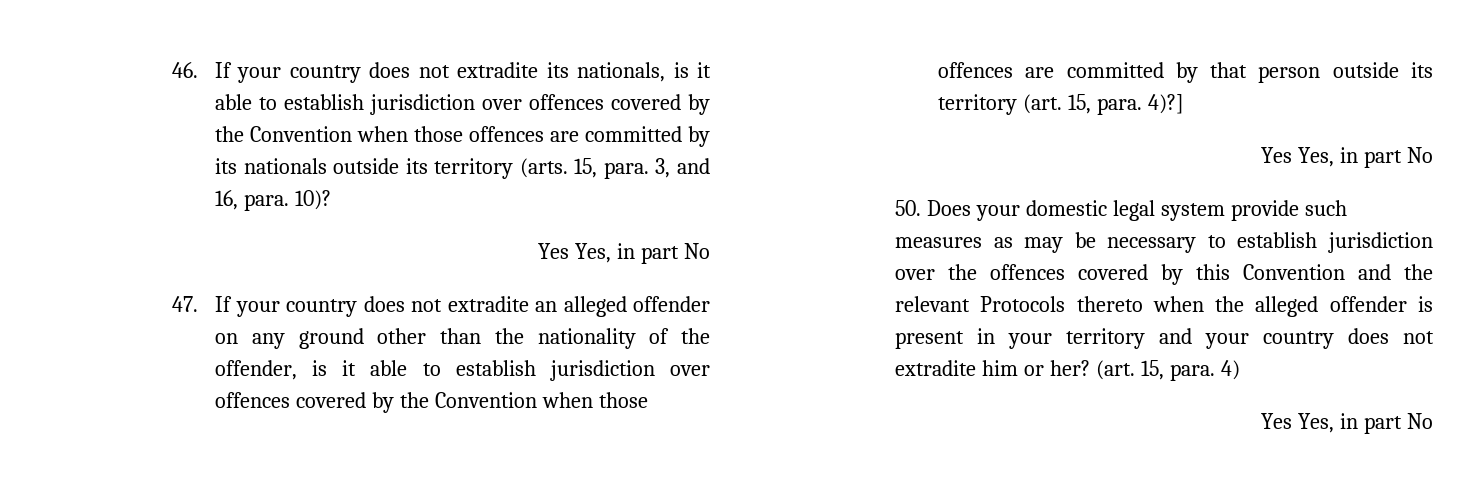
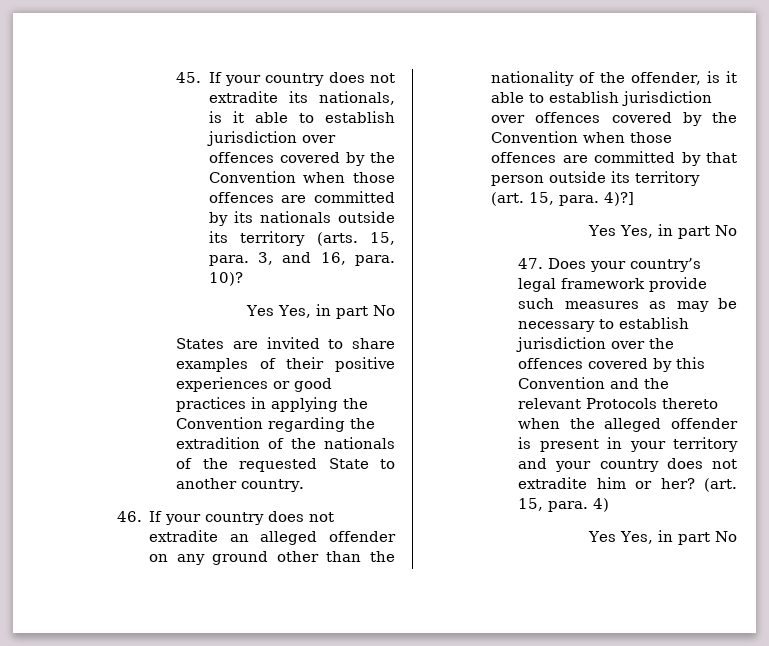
- 46. If your country does not extradite its nationals, is it able to establish jurisdiction over offences covered by the Convention when those offences are committed by its nationals outside its territory (arts. 15, para. 3, and 16, para. 10)?
+ 45. If your country does not extradite its nationals, is it able to establish jurisdiction over offences covered by the Convention when those offences are committed by its nationals outside its territory (arts. 15, para. 3, and 16, para. 10)?
- 47. If your country does not extradite an alleged offender on any ground other than the nationality of the offender, is it able to establish jurisdiction over offences covered by the Convention when those offences are committed by that person outside its territory (art. 15, para. 4)?]
+ States are invited to share examples of their positive experiences or good practices in applying the Convention regarding the extradition of the nationals of the requested State to another country.
+ 46. If your country does not extradite an alleged offender on any ground other than the nationality of the offender, is it able to establish jurisdiction over offences covered by the Convention when those offences are committed by that person outside its territory (art. 15, para. 4)?]
- 50. Does your domestic legal system provide such measures as may be necessary to establish jurisdiction over the offences covered by this Convention and the relevant Protocols thereto when the alleged offender is present in your territory and your country does not extradite him or her?
+ 47. Does your country’s legal framework provide such measures as may be necessary to establish jurisdiction over the offences covered by this Convention and the relevant Protocols thereto when the alleged offender is present in your territory and your country does not extradite him or her?

